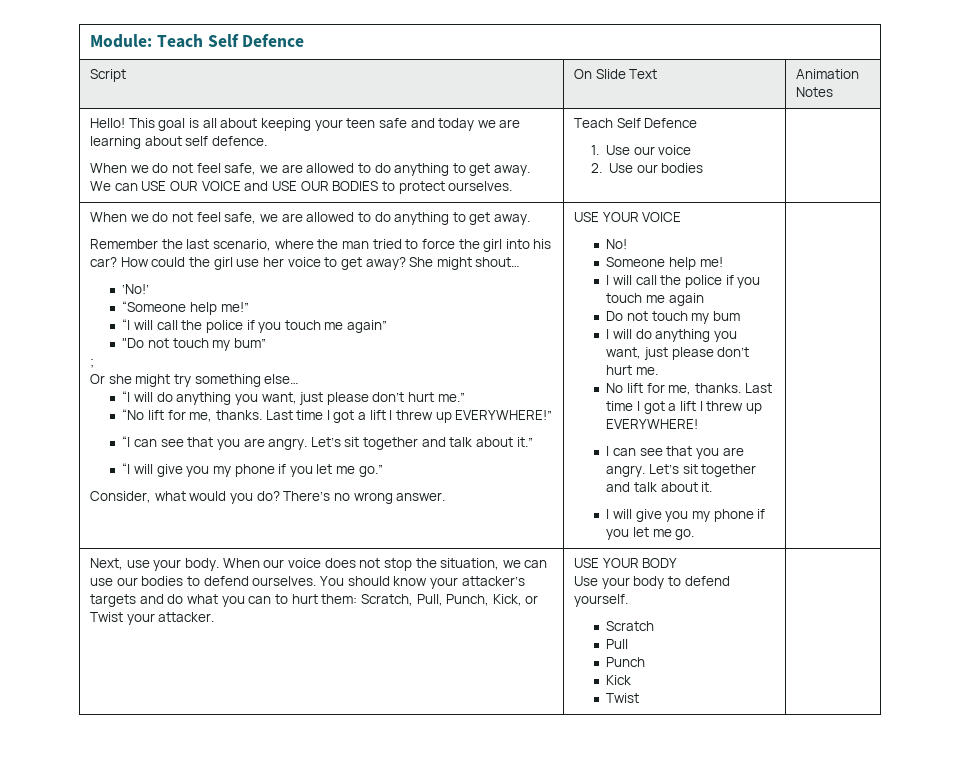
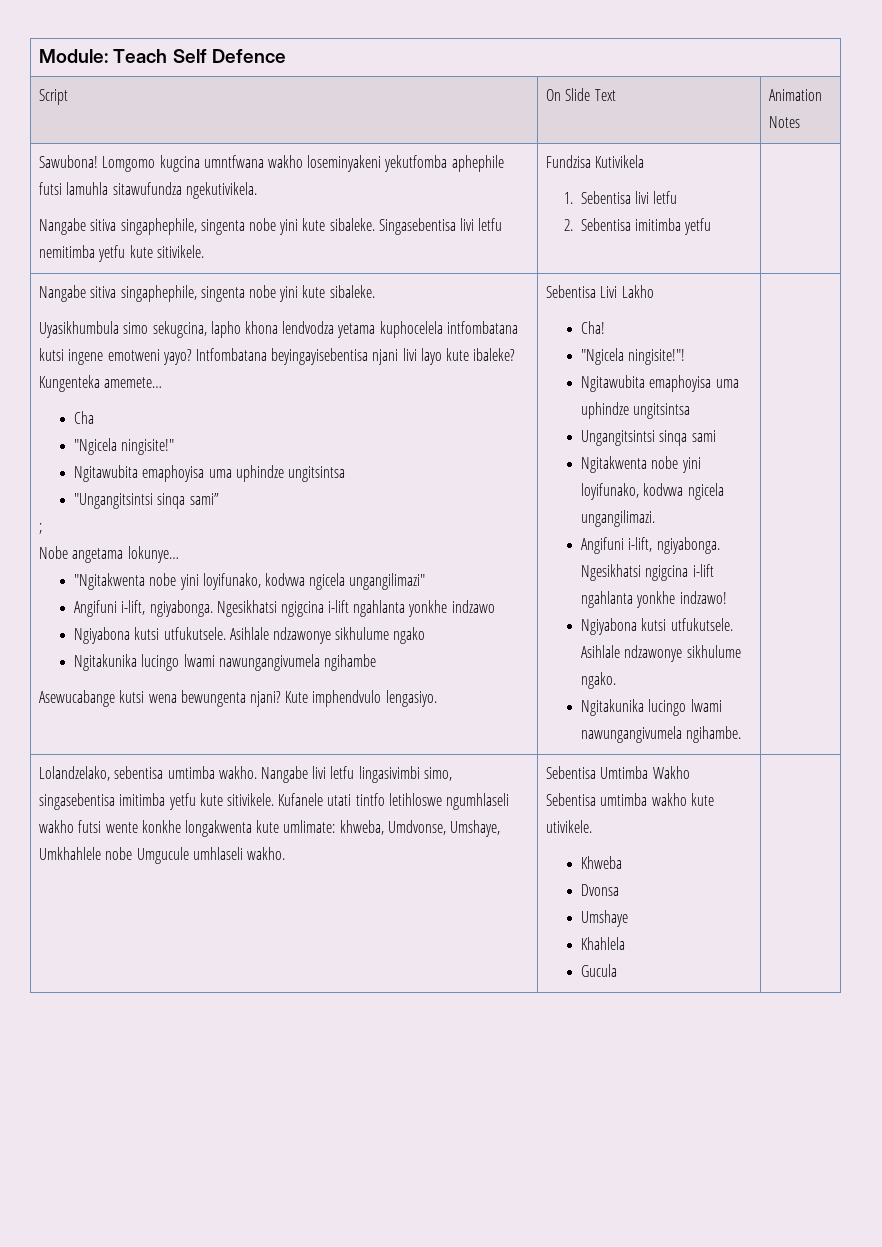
- Hello! This goal is all about keeping your teen safe and today we are learning about self defence.
- When we do not feel safe, we are allowed to do anything to get away. We can USE OUR VOICE and USE OUR BODIES to protect ourselves. | Teach Self Defence
- 1. Use our voice
- 2. Use our bodies |
- When we do not feel safe, we are allowed to do anything to get away.
- Remember the last scenario, where the man tried to force the girl into his car? How could the girl use her voice to get away? She might shout…
- ‘No!’
- “Someone help me!”
- “I will call the police if you touch me again”
- "Do not touch my bum”
+ Sawubona! Lomgomo kugcina umntfwana wakho loseminyakeni yekutfomba aphephile futsi lamuhla sitawufundza ngekutivikela.
+ Nangabe sitiva singaphephile, singenta nobe yini kute sibaleke. Singasebentisa livi letfu nemitimba yetfu kute sitivikele. | Fundzisa Kutivikela
+ 1. Sebentisa livi letfu
+ 2. Sebentisa imitimba yetfu |
+ Nangabe sitiva singaphephile, singenta nobe yini kute sibaleke.
+ Uyasikhumbula simo sekugcina, lapho khona lendvodza yetama kuphocelela intfombatana kutsi ingene emotweni yayo? Intfombatana beyingayisebentisa njani livi layo kute ibaleke? Kungenteka amemete…
+ Cha
+ "Ngicela ningisite!"
+ Ngitawubita emaphoyisa uma uphindze ungitsintsa
+ "Ungangitsintsi sinqa sami”
  ;
- Or she might try something else…
- “I will do anything you want, just please don’t hurt me.”
- “No lift for me, thanks. Last time I got a lift I threw up EVERYWHERE!”
- “I can see that you are angry. Let’s sit together and talk about it.”
- “I will give you my phone if you let me go.”
- Consider, what would you do? There’s no wrong answer. | USE YOUR VOICE
- No!
- Someone help me!
- I will call the police if you touch me again
- Do not touch my bum
- I will do anything you want, just please don’t hurt me.
- No lift for me, thanks. Last time I got a lift I threw up EVERYWHERE!
- I can see that you are angry. Let’s sit together and talk about it.
- I will give you my phone if you let me go. |
- Next, use your body. When our voice does not stop the situation, we can use our bodies to defend ourselves. You should know your attacker’s targets and do what you can to hurt them: Scratch, Pull, Punch, Kick, or Twist your attacker. | USE YOUR BODY
- Use your body to defend yourself.
- Scratch
- Pull
- Punch
- Kick
- Twist
+ Nobe angetama lokunye…
+ "Ngitakwenta nobe yini loyifunako, kodvwa ngicela ungangilimazi"
+ Angifuni i-lift, ngiyabonga. Ngesikhatsi ngigcina i-lift ngahlanta yonkhe indzawo
+ Ngiyabona kutsi utfukutsele. Asihlale ndzawonye sikhulume ngako
+ Ngitakunika lucingo lwami nawungangivumela ngihambe
+ Asewucabange kutsi wena bewungenta njani? Kute imphendvulo lengasiyo. | Sebentisa Livi Lakho
+ Cha!
+ "Ngicela ningisite!"!
+ Ngitawubita emaphoyisa uma uphindze ungitsintsa
+ Ungangitsintsi sinqa sami
+ Ngitakwenta nobe yini loyifunako, kodvwa ngicela ungangilimazi.
+ Angifuni i-lift, ngiyabonga. Ngesikhatsi ngigcina i-lift ngahlanta yonkhe indzawo!
+ Ngiyabona kutsi utfukutsele. Asihlale ndzawonye sikhulume ngako.
+ Ngitakunika lucingo lwami nawungangivumela ngihambe. |
+ Lolandzelako, sebentisa umtimba wakho. Nangabe livi letfu lingasivimbi simo, singasebentisa imitimba yetfu kute sitivikele. Kufanele utati tintfo letihloswe ngumhlaseli wakho futsi wente konkhe longakwenta kute umlimate: khweba, Umdvonse, Umshaye, Umkhahlele nobe Umgucule umhlaseli wakho. | Sebentisa Umtimba Wakho
+ Sebentisa umtimba wakho kute utivikele.
+ Khweba
+ Dvonsa
+ Umshaye
+ Khahlela
+ Gucula

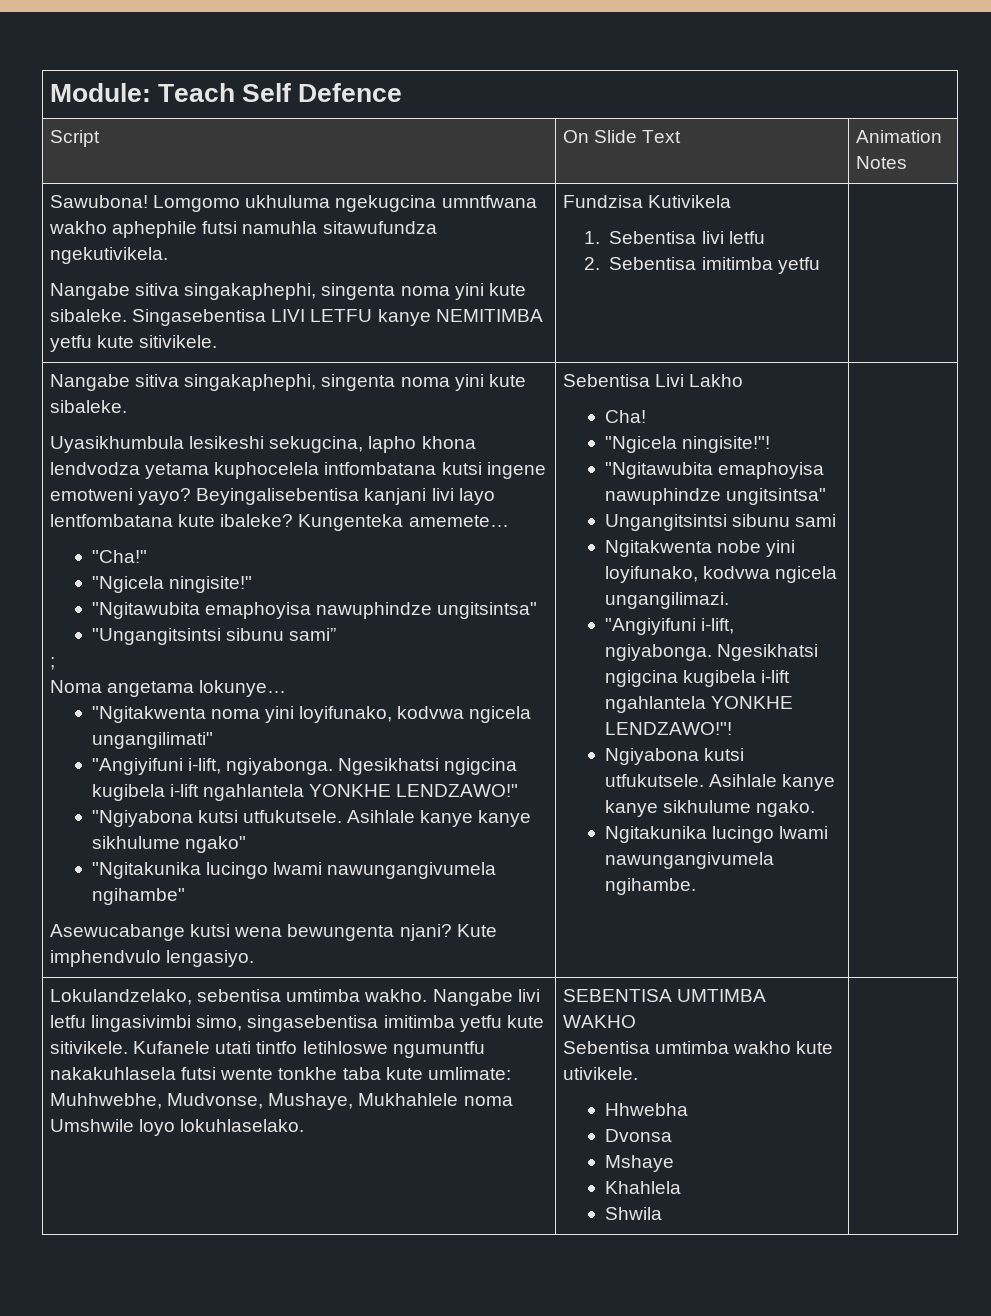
- Sawubona! Lomgomo kugcina umntfwana wakho loseminyakeni yekutfomba aphephile futsi lamuhla sitawufundza ngekutivikela.
- Nangabe sitiva singaphephile, singenta nobe yini kute sibaleke. Singasebentisa livi letfu nemitimba yetfu kute sitivikele. | Fundzisa Kutivikela
+ Sawubona! Lomgomo ukhuluma ngekugcina umntfwana wakho aphephile futsi namuhla sitawufundza ngekutivikela.
+ Nangabe sitiva singakaphephi, singenta noma yini kute sibaleke. Singasebentisa LIVI LETFU kanye NEMITIMBA yetfu kute sitivikele. | Fundzisa Kutivikela
  1. Sebentisa livi letfu
  2. Sebentisa imitimba yetfu |
- Nangabe sitiva singaphephile, singenta nobe yini kute sibaleke.
+ Nangabe sitiva singakaphephi, singenta noma yini kute sibaleke.
- Uyasikhumbula simo sekugcina, lapho khona lendvodza yetama kuphocelela intfombatana kutsi ingene emotweni yayo?
+ Uyasikhumbula lesikeshi sekugcina, lapho khona lendvodza yetama kuphocelela intfombatana kutsi ingene emotweni yayo?
- Intfombatana beyingayisebentisa njani livi layo kute ibaleke?
+ Beyingalisebentisa kanjani livi layo lentfombatana kute ibaleke?
- Cha
+ "Cha!"
  "Ngicela ningisite!"
- Ngitawubita emaphoyisa uma uphindze ungitsintsa
+ "Ngitawubita emaphoyisa nawuphindze ungitsintsa"
- "Ungangitsintsi sinqa sami”
+ "Ungangitsintsi sibunu sami”
- Nobe angetama lokunye…
+ Noma angetama lokunye…
- "Ngitakwenta nobe yini loyifunako, kodvwa ngicela ungangilimazi"
- Angifuni i-lift, ngiyabonga. Ngesikhatsi ngigcina i-lift ngahlanta yonkhe indzawo
- Ngiyabona kutsi utfukutsele. Asihlale ndzawonye sikhulume ngako
- Ngitakunika lucingo lwami nawungangivumela ngihambe
+ "Ngitakwenta noma yini loyifunako, kodvwa ngicela ungangilimati"
+ "Angiyifuni i-lift, ngiyabonga. Ngesikhatsi ngigcina kugibela i-lift ngahlantela YONKHE LENDZAWO!"
+ "Ngiyabona kutsi utfukutsele. Asihlale kanye kanye sikhulume ngako"
+ "Ngitakunika lucingo lwami nawungangivumela ngihambe"
  "Ngicela ningisite!"!
- Ngitawubita emaphoyisa uma uphindze ungitsintsa
+ "Ngitawubita emaphoyisa nawuphindze ungitsintsa"
- Ungangitsintsi sinqa sami
+ Ungangitsintsi sibunu sami
- Angifuni i-lift, ngiyabonga. Ngesikhatsi ngigcina i-lift ngahlanta yonkhe indzawo!
- Ngiyabona kutsi utfukutsele. Asihlale ndzawonye sikhulume ngako.
+ "Angiyifuni i-lift, ngiyabonga. Ngesikhatsi ngigcina kugibela i-lift ngahlantela YONKHE LENDZAWO!"!
+ Ngiyabona kutsi utfukutsele. Asihlale kanye kanye sikhulume ngako.
- Lolandzelako, sebentisa umtimba wakho.
+ Lokulandzelako, sebentisa umtimba wakho.
- Kufanele utati tintfo letihloswe ngumhlaseli wakho futsi wente konkhe longakwenta kute umlimate: khweba, Umdvonse, Umshaye, Umkhahlele nobe Umgucule umhlaseli wakho. | Sebentisa Umtimba Wakho
+ Kufanele utati tintfo letihloswe ngumuntfu nakakuhlasela futsi wente tonkhe taba kute umlimate: Muhhwebhe, Mudvonse, Mushaye, Mukhahlele noma Umshwile loyo lokuhlaselako. | SEBENTISA UMTIMBA WAKHO
- Khweba
+ Hhwebha
- Umshaye
+ Mshaye
- Gucula
+ Shwila

